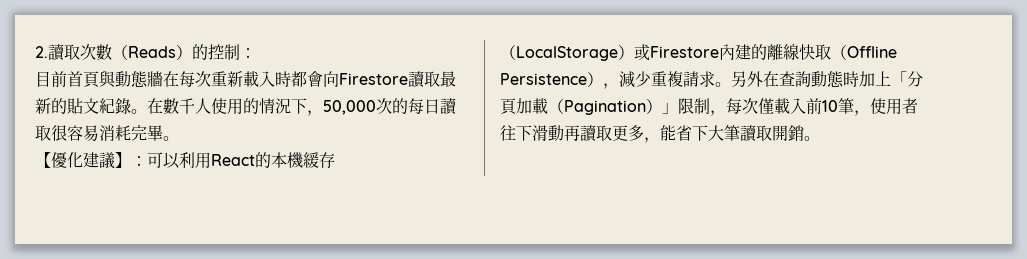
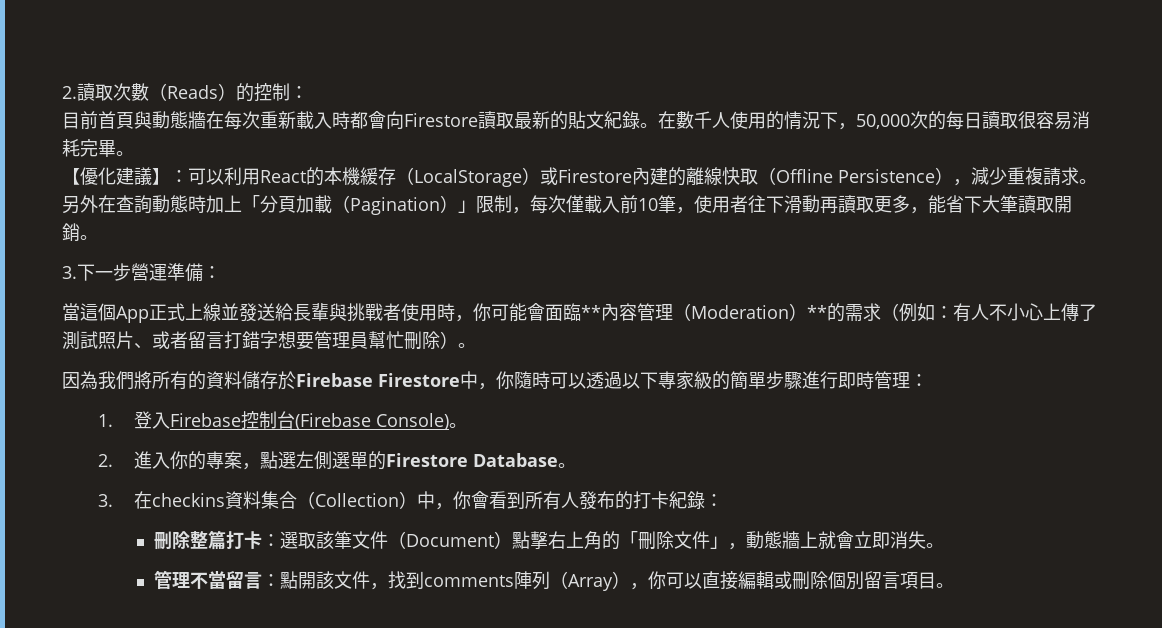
+ 3.下一步營運準備：
+ 當這個App正式上線並發送給長輩與挑戰者使用時，你可能會面臨**內容管理（Moderation）**的需求（例如：有人不小心上傳了測試照片、或者留言打錯字想要管理員幫忙刪除）。
+ 因為我們將所有的資料儲存於Firebase Firestore中，你隨時可以透過以下專家級的簡單步驟進行即時管理：
+ 1.登入Firebase控制台(Firebase Console)。
+ 2.進入你的專案，點選左側選單的Firestore Database。
+ 3.在checkins資料集合（Collection）中，你會看到所有人發布的打卡紀錄：
+ 刪除整篇打卡：選取該筆文件（Document）點擊右上角的「刪除文件」，動態牆上就會立即消失。
+ 管理不當留言：點開該文件，找到comments陣列（Array），你可以直接編輯或刪除個別留言項目。

